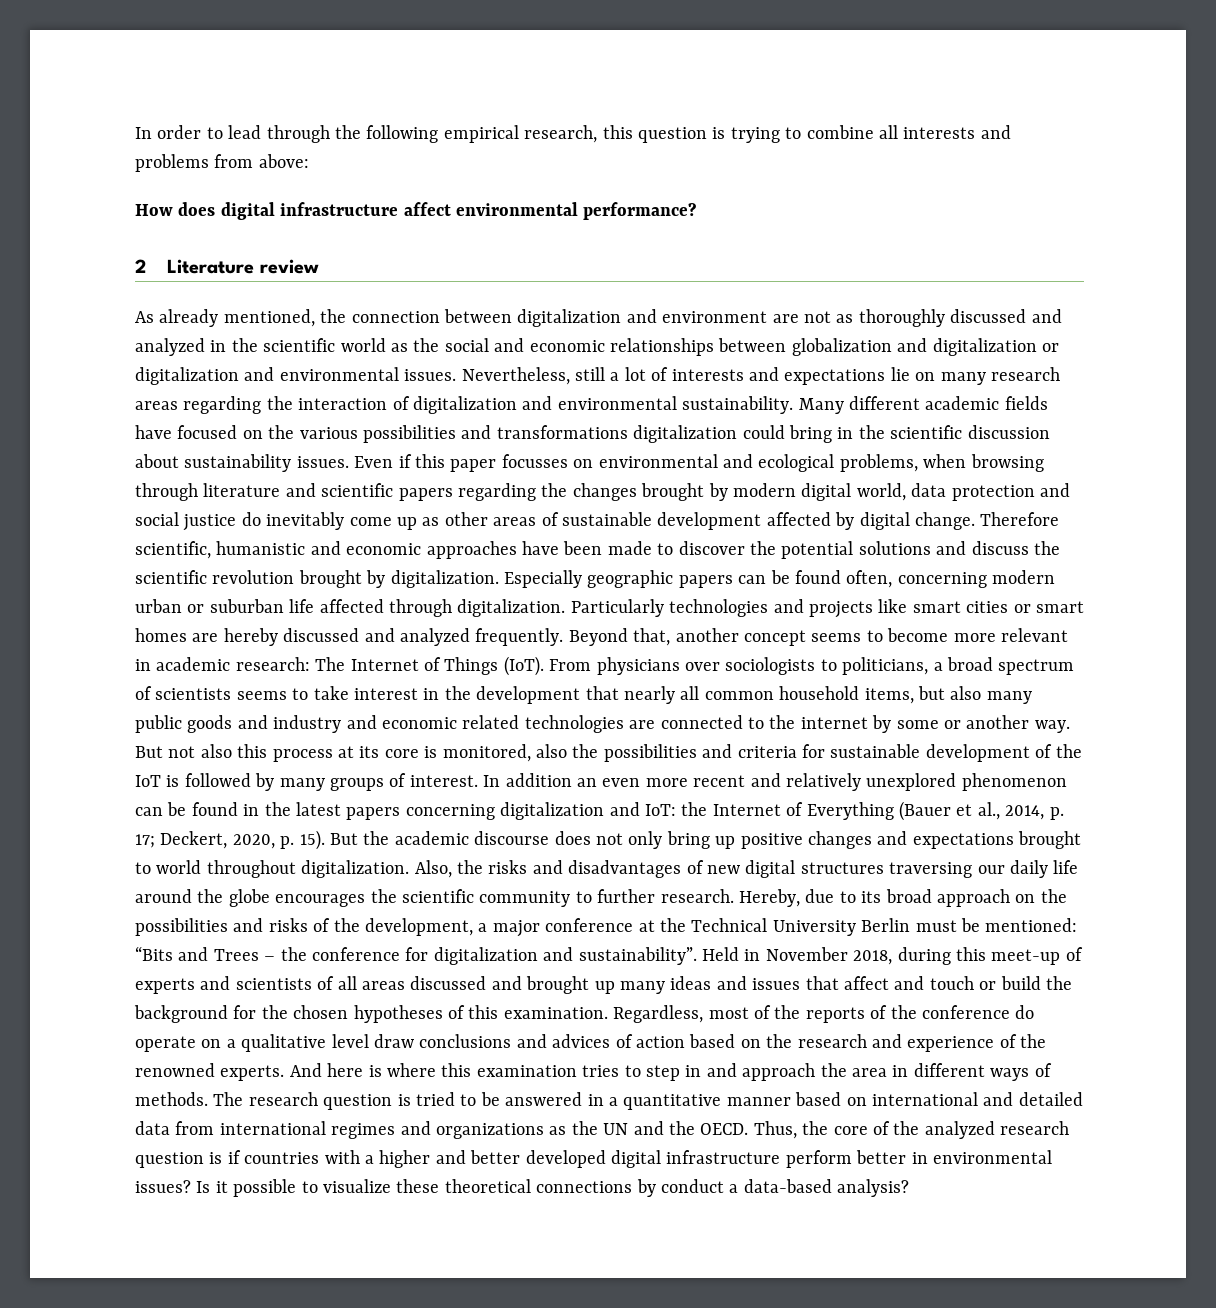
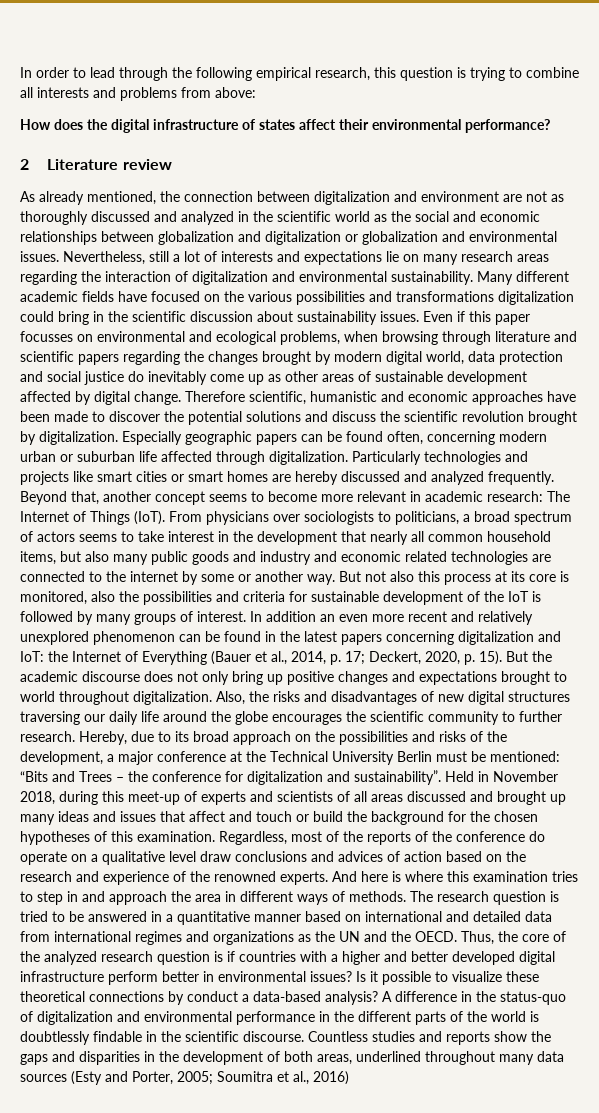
- How does digital infrastructure affect environmental performance?
+ How does the digital infrastructure of states affect their environmental performance?
- As already mentioned, the connection between digitalization and environment are not as thoroughly discussed and analyzed in the scientific world as the social and economic relationships between globalization and digitalization or digitalization and environmental issues.
+ As already mentioned, the connection between digitalization and environment are not as thoroughly discussed and analyzed in the scientific world as the social and economic relationships between globalization and digitalization or globalization and environmental issues.
- From physicians over sociologists to politicians, a broad spectrum of scientists seems to take interest in the development that nearly all common household items, but also many public goods and industry and economic related technologies are connected to the internet by some or another way.
+ From physicians over sociologists to politicians, a broad spectrum of actors seems to take interest in the development that nearly all common household items, but also many public goods and industry and economic related technologies are connected to the internet by some or another way.
+ A difference in the status-quo of digitalization and environmental performance in the different parts of the world is doubtlessly findable in the scientific discourse. Countless studies and reports show the gaps and disparities in the development of both areas, underlined throughout many data sources (Esty and Porter, 2005; Soumitra et al., 2016)

